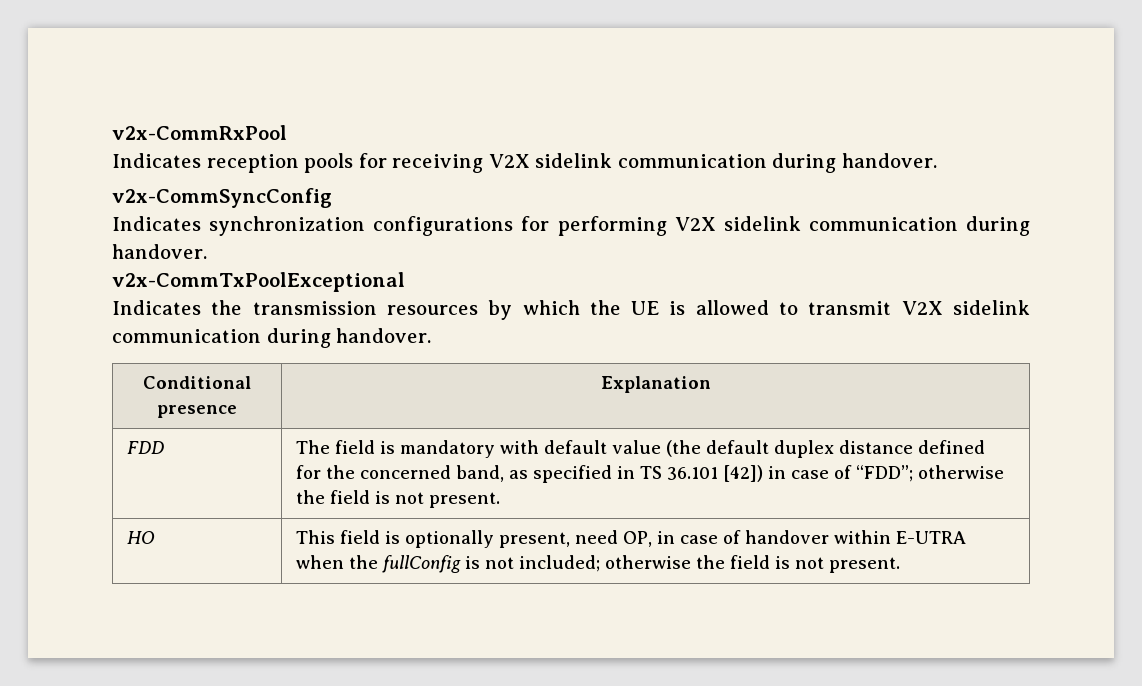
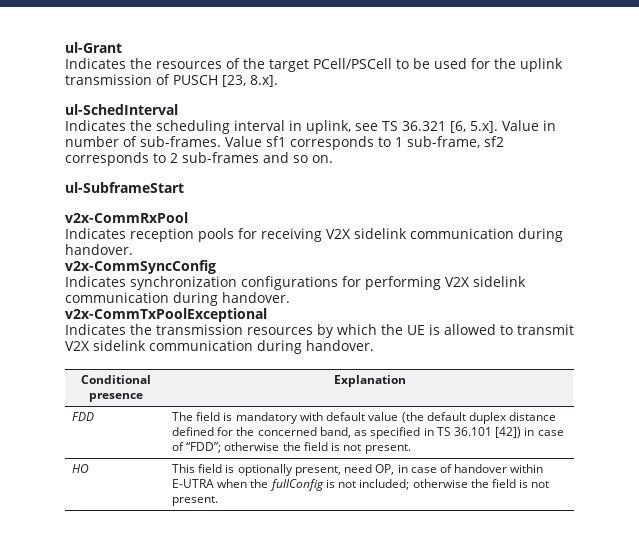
+ ul-Grant
+ Indicates the resources of the target PCell/PSCell to be used for the uplink transmission of PUSCH [23, 8.x].
+ ul-SchedInterval
+ Indicates the scheduling interval in uplink, see TS 36.321 [6, 5.x]. Value in number of sub-frames. Value sf1 corresponds to 1 sub-frame, sf2 corresponds to 2 sub-frames and so on.
+ ul-SubframeStart

